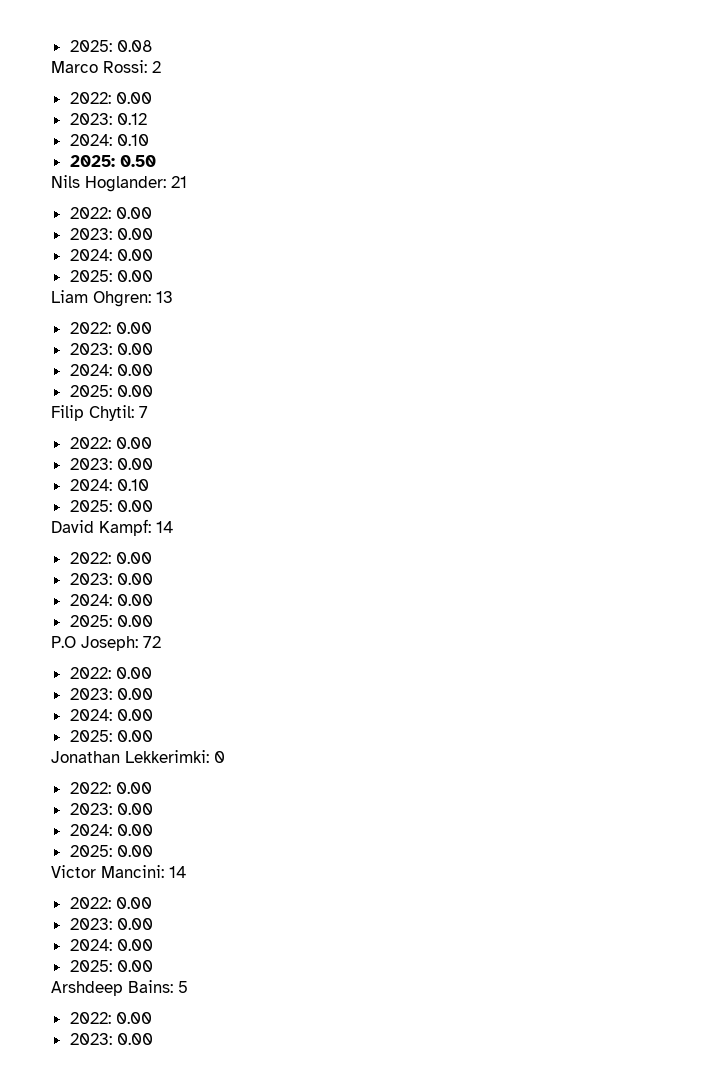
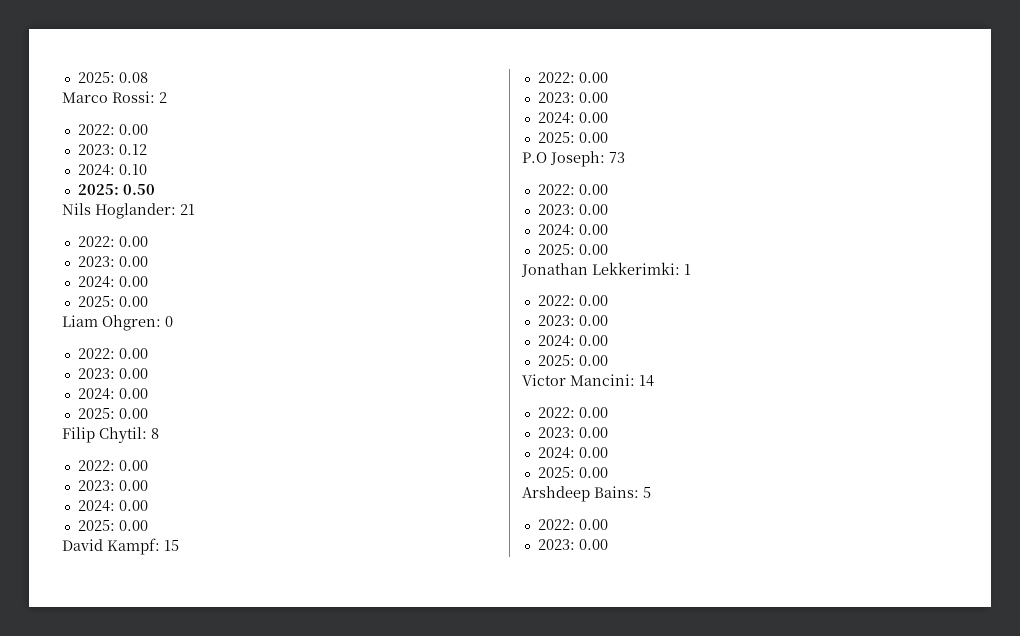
- Liam Ohgren: 13
+ Liam Ohgren: 0
- Filip Chytil: 7
+ Filip Chytil: 8
  2022: 0.00
  2023: 0.00
- 2024: 0.10
+ 2024: 0.00
- David Kampf: 14
+ David Kampf: 15
- P.O Joseph: 72
+ P.O Joseph: 73
- Jonathan Lekkerimki: 0
+ Jonathan Lekkerimki: 1

